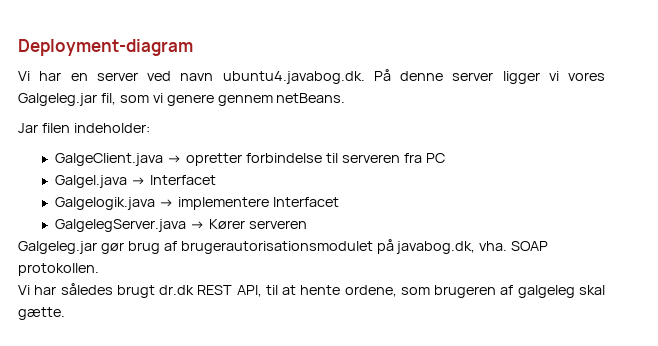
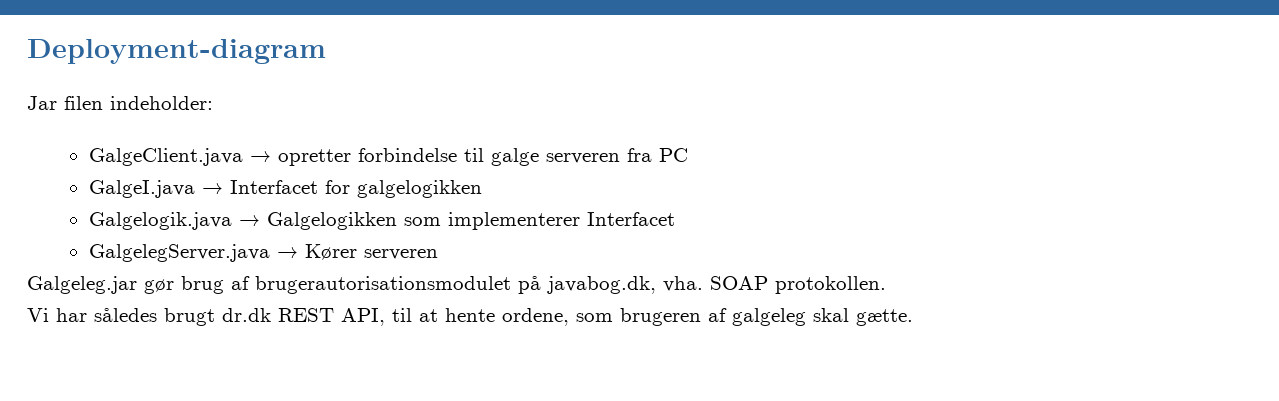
- Vi har en server ved navn ubuntu4.javabog.dk. På denne server ligger vi vores Galgeleg.jar fil, som vi genere gennem netBeans.
- GalgeClient.java → opretter forbindelse til serveren fra PC
+ GalgeClient.java → opretter forbindelse til galge serveren fra PC
- GalgeI.java → Interfacet
+ GalgeI.java → Interfacet for galgelogikken
- Galgelogik.java → implementere Interfacet
+ Galgelogik.java → Galgelogikken som implementerer Interfacet

